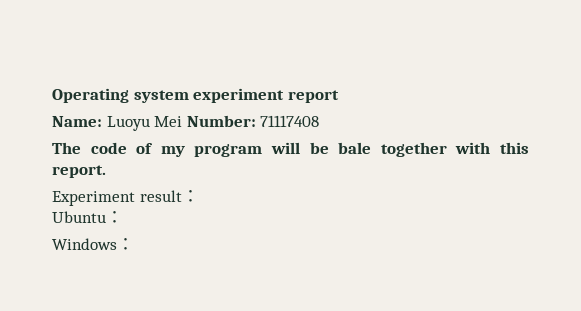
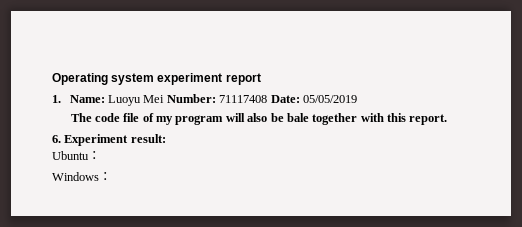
- Name: Luoyu Mei Number: 71117408
+ 1. Name: Luoyu Mei Number: 71117408 Date: 05/05/2019
- The code of my program will be bale together with this report.
+ The code file of my program will also be bale together with this report.
- Experiment result：
+ 6. Experiment result:

